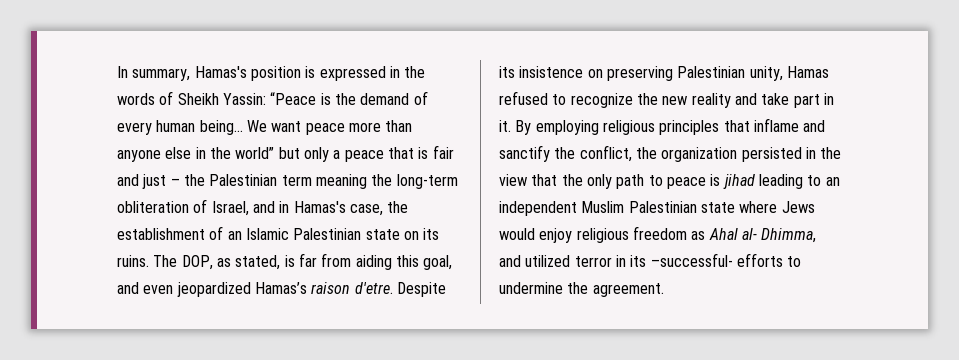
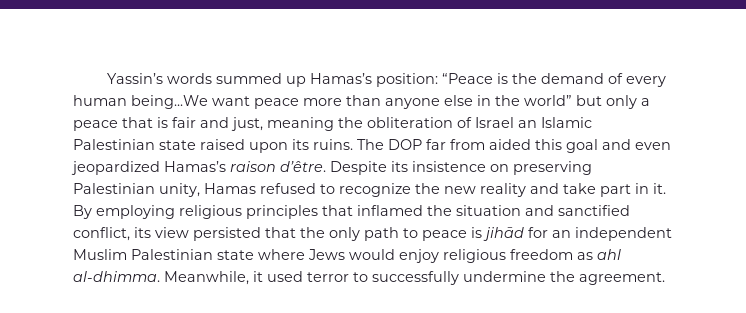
- In summary, Hamas's position is expressed in the words of Sheikh Yassin: “Peace is the demand of every human being... We want peace more than anyone else in the world” but only a peace that is fair and just – the Palestinian term meaning the long-term obliteration of Israel, and in Hamas's case, the establishment of an Islamic Palestinian state on its ruins.
+ Yassin’s words summed up Hamas’s position: “Peace is the demand of every human being...We want peace more than anyone else in the world” but only a peace that is fair and just, meaning the obliteration of Israel an Islamic Palestinian state raised upon its ruins.
- The DOP, as stated, is far from aiding this goal, and even jeopardized Hamas’s raison d'etre.
+ The DOP far from aided this goal and even jeopardized Hamas’s raison d’être.
- By employing religious principles that inflame and sanctify the conflict, the organization persisted in the view that the only path to peace is jihad leading to an independent Muslim Palestinian state where Jews would enjoy religious freedom as Ahal al- Dhimma, and utilized terror in its –successful- efforts to undermine the agreement.
+ By employing religious principles that inflamed the situation and sanctified conflict, its view persisted that the only path to peace is jihād for an independent Muslim Palestinian state where Jews would enjoy religious freedom as ahl al-dhimma. Meanwhile, it used terror to successfully undermine the agreement.

